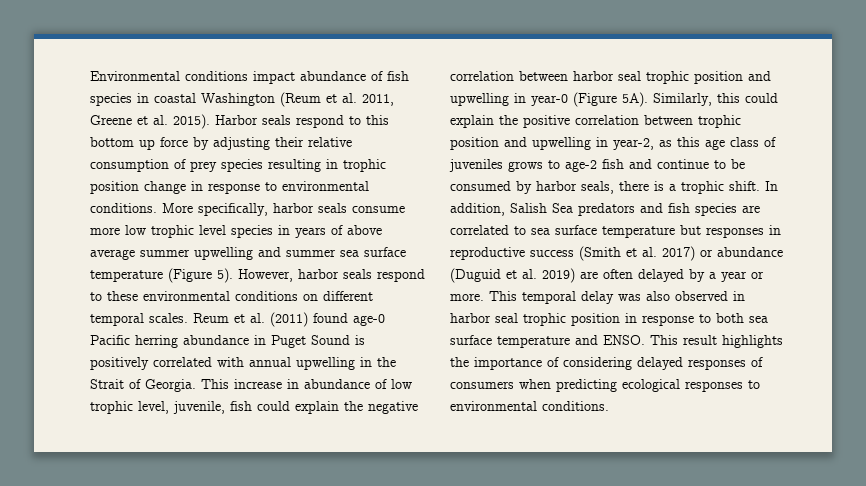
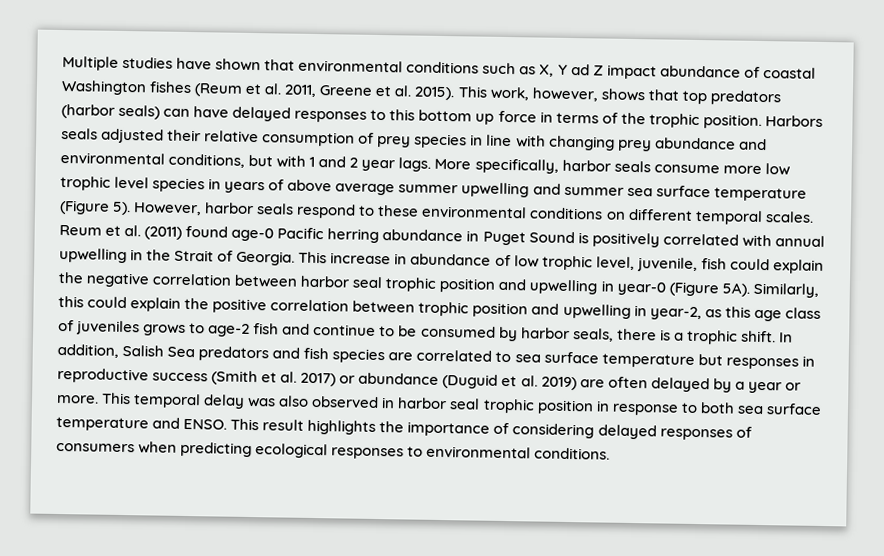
- Environmental conditions impact abundance of fish species in coastal Washington (Reum et al. 2011, Greene et al. 2015).
+ Multiple studies have shown that environmental conditions such as X, Y ad Z impact abundance of coastal Washington fishes (Reum et al. 2011, Greene et al. 2015).
- Harbor seals respond to this bottom up force by adjusting their relative consumption of prey species resulting in trophic position change in response to environmental conditions.
+ This work, however, shows that top predators (harbor seals) can have delayed responses to this bottom up force in terms of the trophic position. Harbors seals adjusted their relative consumption of prey species in line with changing prey abundance and environmental conditions, but with 1 and 2 year lags.

